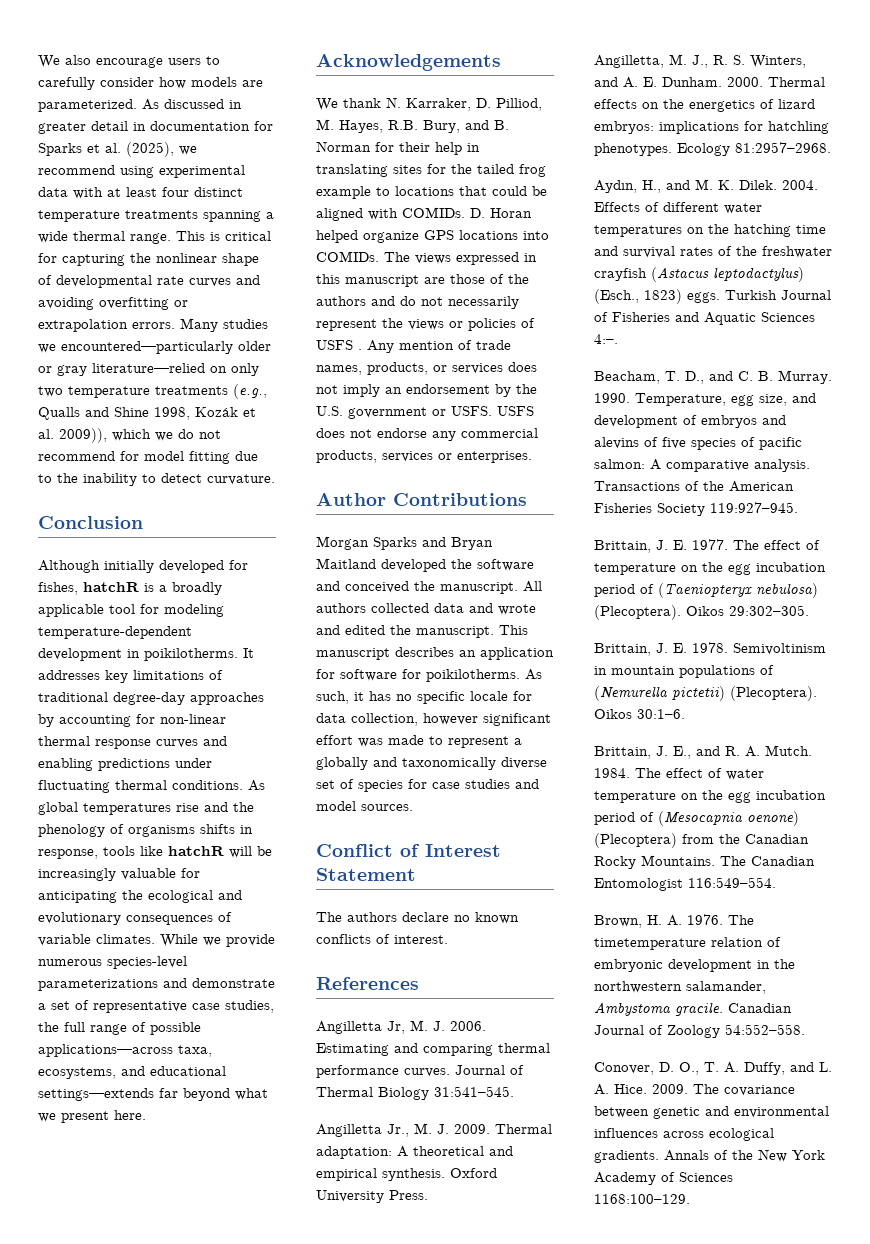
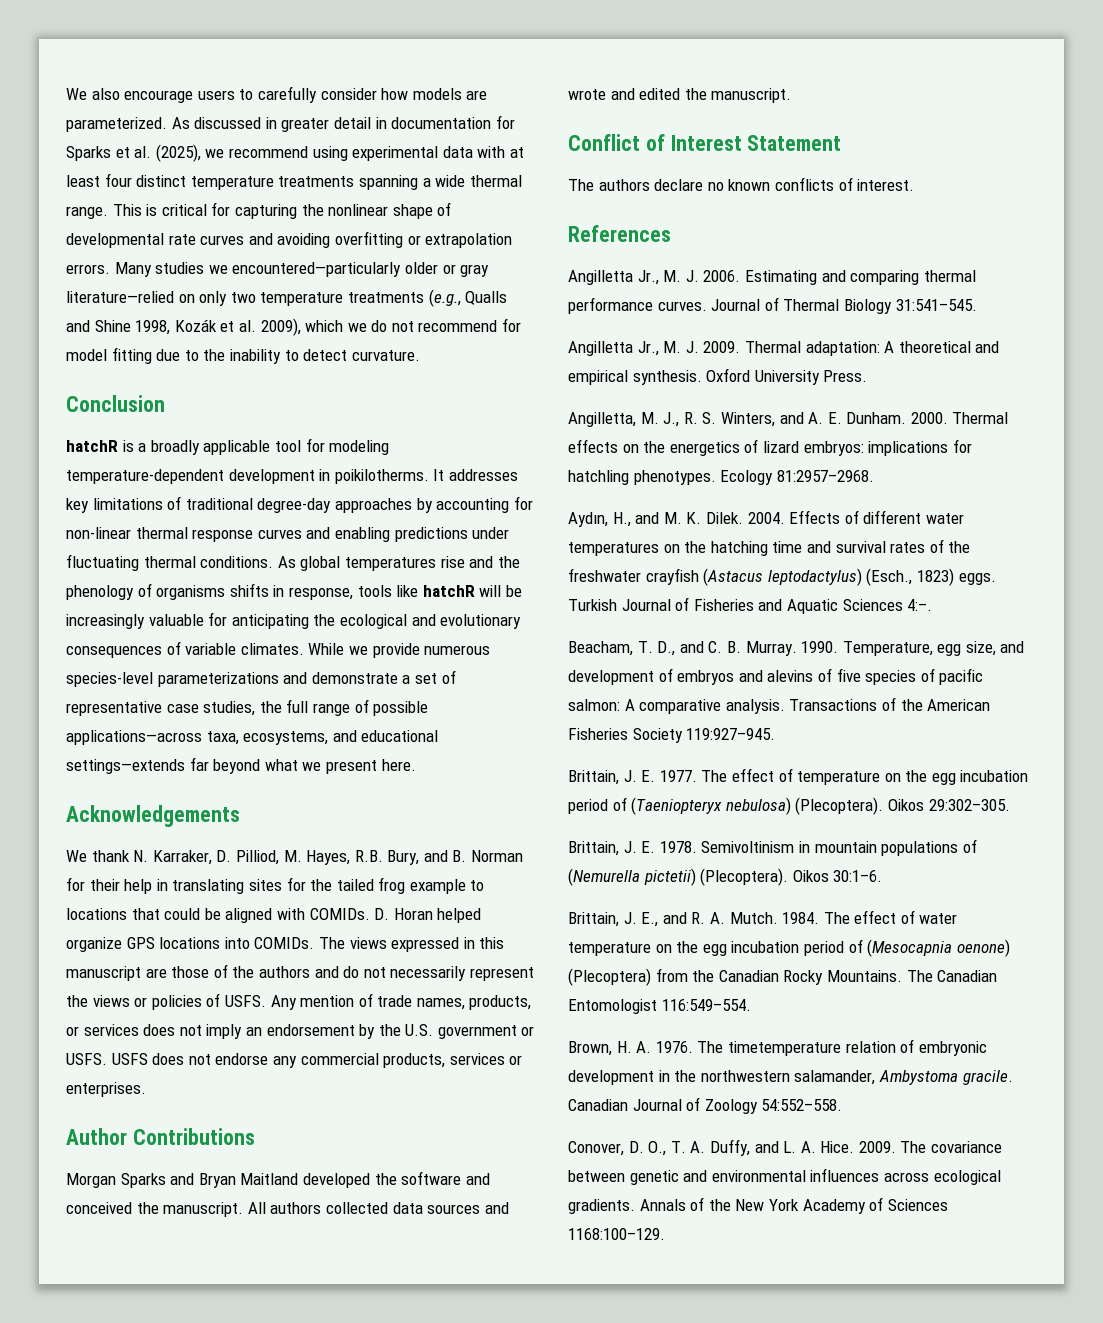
- Many studies we encountered—particularly older or gray literature—relied on only two temperature treatments (e.g., Qualls and Shine 1998, Kozák et al. 2009)), which we do not recommend for model fitting due to the inability to detect curvature.
+ Many studies we encountered—particularly older or gray literature—relied on only two temperature treatments (e.g., Qualls and Shine 1998, Kozák et al. 2009), which we do not recommend for model fitting due to the inability to detect curvature.
- Although initially developed for fishes, hatchR is a broadly applicable tool for modeling temperature-dependent development in poikilotherms.
+ hatchR is a broadly applicable tool for modeling temperature-dependent development in poikilotherms.
- The views expressed in this manuscript are those of the authors and do not necessarily represent the views or policies of USFS .
+ The views expressed in this manuscript are those of the authors and do not necessarily represent the views or policies of USFS.
- All authors collected data and wrote and edited the manuscript. This manuscript describes an application for software for poikilotherms. As such, it has no specific locale for data collection, however significant effort was made to represent a globally and taxonomically diverse set of species for case studies and model sources.
+ All authors collected data sources and wrote and edited the manuscript.
- Angilletta Jr, M. J. 2006.
+ Angilletta Jr., M. J. 2006.

